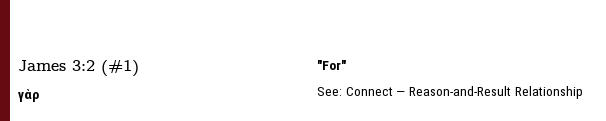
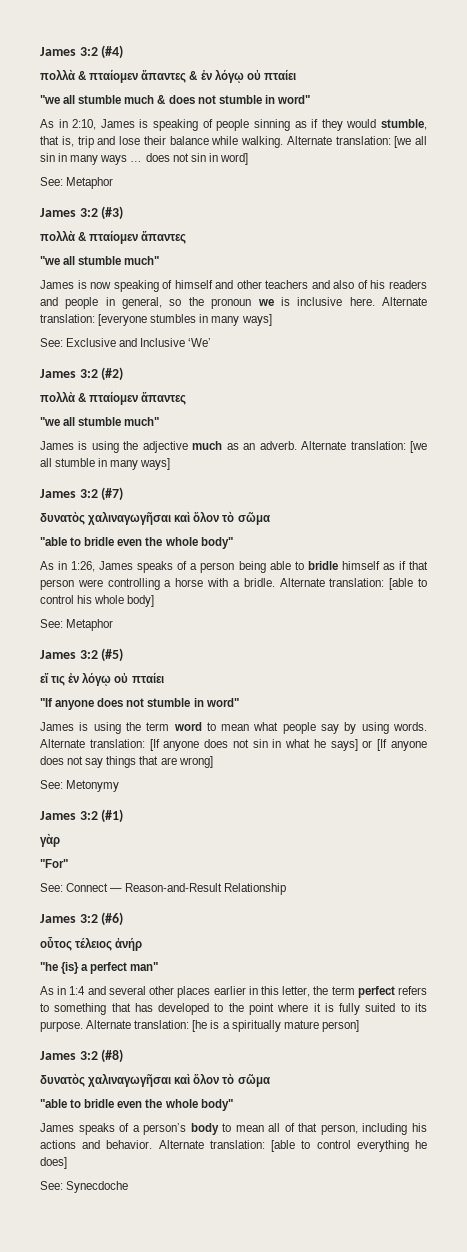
+ James 3:2 (#4)
+ πολλὰ & πταίομεν ἅπαντες & ἐν λόγῳ οὐ πταίει
+ "we all stumble much & does not stumble in word"
+ As in 2:10, James is speaking of people sinning as if they would stumble, that is, trip and lose their balance while walking. Alternate translation: [we all sin in many ways … does not sin in word]
+ See: Metaphor
+ James 3:2 (#3)
+ πολλὰ & πταίομεν ἅπαντες
+ "we all stumble much"
+ James is now speaking of himself and other teachers and also of his readers and people in general, so the pronoun we is inclusive here. Alternate translation: [everyone stumbles in many ways]
+ See: Exclusive and Inclusive ‘We’
+ James 3:2 (#2)
+ πολλὰ & πταίομεν ἅπαντες
+ "we all stumble much"
+ James is using the adjective much as an adverb. Alternate translation: [we all stumble in many ways]
+ James 3:2 (#7)
+ δυνατὸς χαλιναγωγῆσαι καὶ ὅλον τὸ σῶμα
+ "able to bridle even the whole body"
+ As in 1:26, James speaks of a person being able to bridle himself as if that person were controlling a horse with a bridle. Alternate translation: [able to control his whole body]
+ See: Metaphor
+ James 3:2 (#5)
+ εἴ τις ἐν λόγῳ οὐ πταίει
+ "If anyone does not stumble in word"
+ James is using the term word to mean what people say by using words. Alternate translation: [If anyone does not sin in what he says] or [If anyone does not say things that are wrong]
+ See: Metonymy
+ James 3:2 (#6)
+ οὗτος τέλειος ἀνήρ
+ "he {is} a perfect man"
+ As in 1:4 and several other places earlier in this letter, the term perfect refers to something that has developed to the point where it is fully suited to its purpose. Alternate translation: [he is a spiritually mature person]
+ James 3:2 (#8)
+ δυνατὸς χαλιναγωγῆσαι καὶ ὅλον τὸ σῶμα
+ "able to bridle even the whole body"
+ James speaks of a person’s body to mean all of that person, including his actions and behavior. Alternate translation: [able to control everything he does]
+ See: Synecdoche

